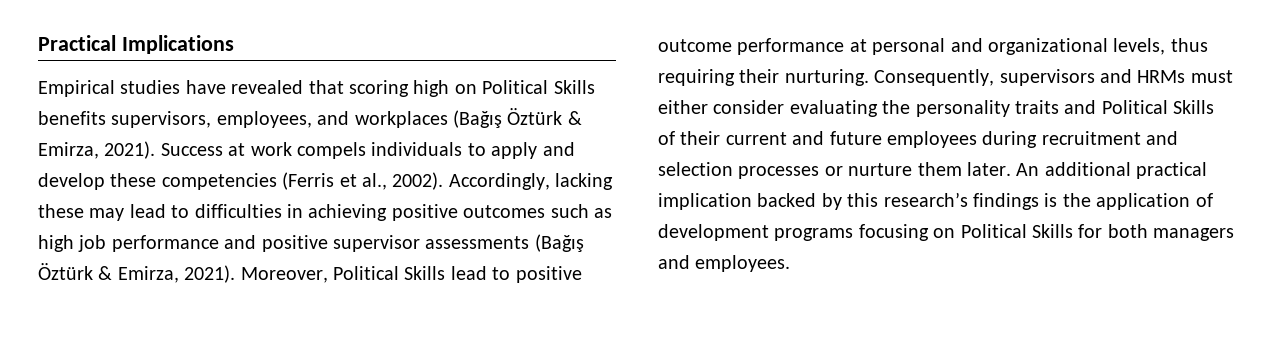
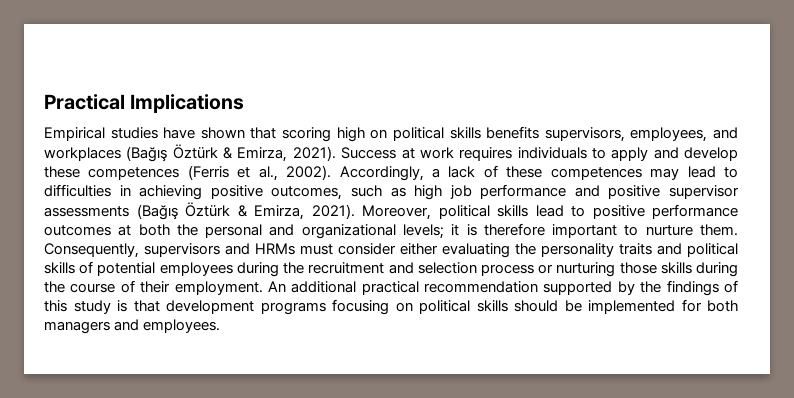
- Empirical studies have revealed that scoring high on Political Skills benefits supervisors, employees, and workplaces (Bağış Öztürk & Emirza, 2021).
+ Empirical studies have shown that scoring high on political skills benefits supervisors, employees, and workplaces (Bağış Öztürk & Emirza, 2021).
- Success at work compels individuals to apply and develop these competencies (Ferris et al., 2002).
+ Success at work requires individuals to apply and develop these competences (Ferris et al., 2002).
- Accordingly, lacking these may lead to difficulties in achieving positive outcomes such as high job performance and positive supervisor assessments (Bağış Öztürk & Emirza, 2021).
+ Accordingly, a lack of these competences may lead to difficulties in achieving positive outcomes, such as high job performance and positive supervisor assessments (Bağış Öztürk & Emirza, 2021).
- Moreover, Political Skills lead to positive outcome performance at personal and organizational levels, thus requiring their nurturing.
+ Moreover, political skills lead to positive performance outcomes at both the personal and organizational levels; it is therefore important to nurture them.
- Consequently, supervisors and HRMs must either consider evaluating the personality traits and Political Skills of their current and future employees during recruitment and selection processes or nurture them later. An additional practical implication backed by this research’s findings is the application of development programs focusing on Political Skills for both managers and employees.
+ Consequently, supervisors and HRMs must consider either evaluating the personality traits and political skills of potential employees during the recruitment and selection process or nurturing those skills during the course of their employment. An additional practical recommendation supported by the findings of this study is that development programs focusing on political skills should be implemented for both managers and employees.

